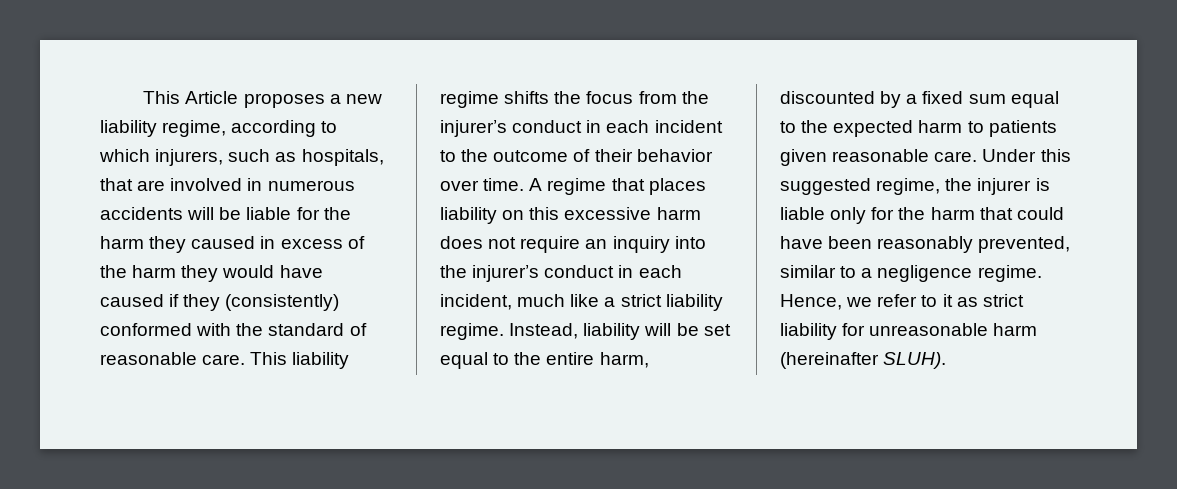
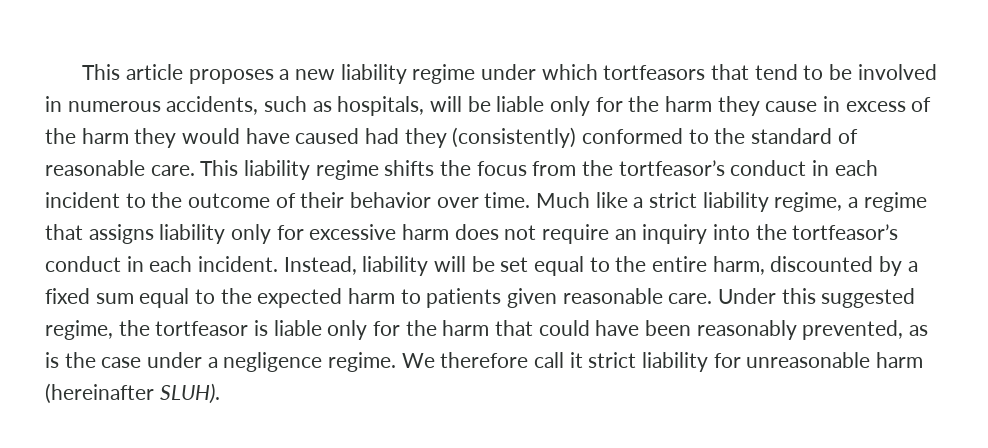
- This Article proposes a new liability regime, according to which injurers, such as hospitals, that are involved in numerous accidents will be liable for the harm they caused in excess of the harm they would have caused if they (consistently) conformed with the standard of reasonable care.
+ This article proposes a new liability regime under which tortfeasors that tend to be involved in numerous accidents, such as hospitals, will be liable only for the harm they cause in excess of the harm they would have caused had they (consistently) conformed to the standard of reasonable care.
- This liability regime shifts the focus from the injurer’s conduct in each incident to the outcome of their behavior over time.
+ This liability regime shifts the focus from the tortfeasor’s conduct in each incident to the outcome of their behavior over time.
- A regime that places liability on this excessive harm does not require an inquiry into the injurer’s conduct in each incident, much like a strict liability regime.
+ Much like a strict liability regime, a regime that assigns liability only for excessive harm does not require an inquiry into the tortfeasor’s conduct in each incident.
- Under this suggested regime, the injurer is liable only for the harm that could have been reasonably prevented, similar to a negligence regime. Hence, we refer to it as strict liability for unreasonable harm (hereinafter SLUH).
+ Under this suggested regime, the tortfeasor is liable only for the harm that could have been reasonably prevented, as is the case under a negligence regime. We therefore call it strict liability for unreasonable harm (hereinafter SLUH).

